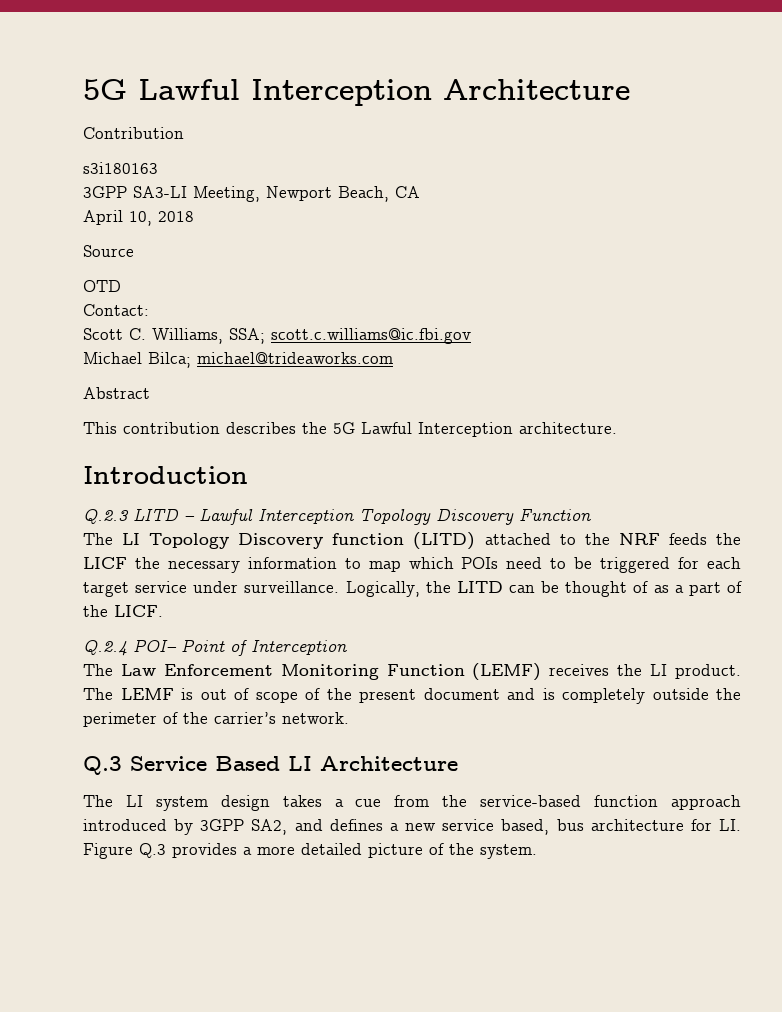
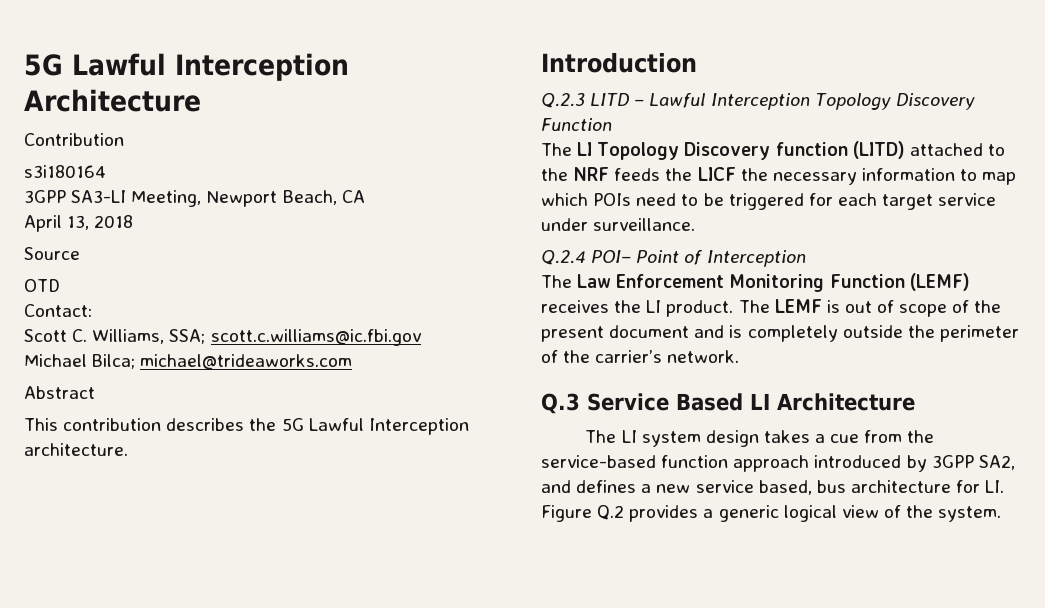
- s3i180163
+ s3i180164
- April 10, 2018
+ April 13, 2018
- Logically, the LITD can be thought of as a part of the LICF.
- The LI system design takes a cue from the service-based function approach introduced by 3GPP SA2, and defines a new service based, bus architecture for LI. Figure Q.3 provides a more detailed picture of the system.
+ The LI system design takes a cue from the service-based function approach introduced by 3GPP SA2, and defines a new service based, bus architecture for LI. Figure Q.2 provides a generic logical view of the system.

